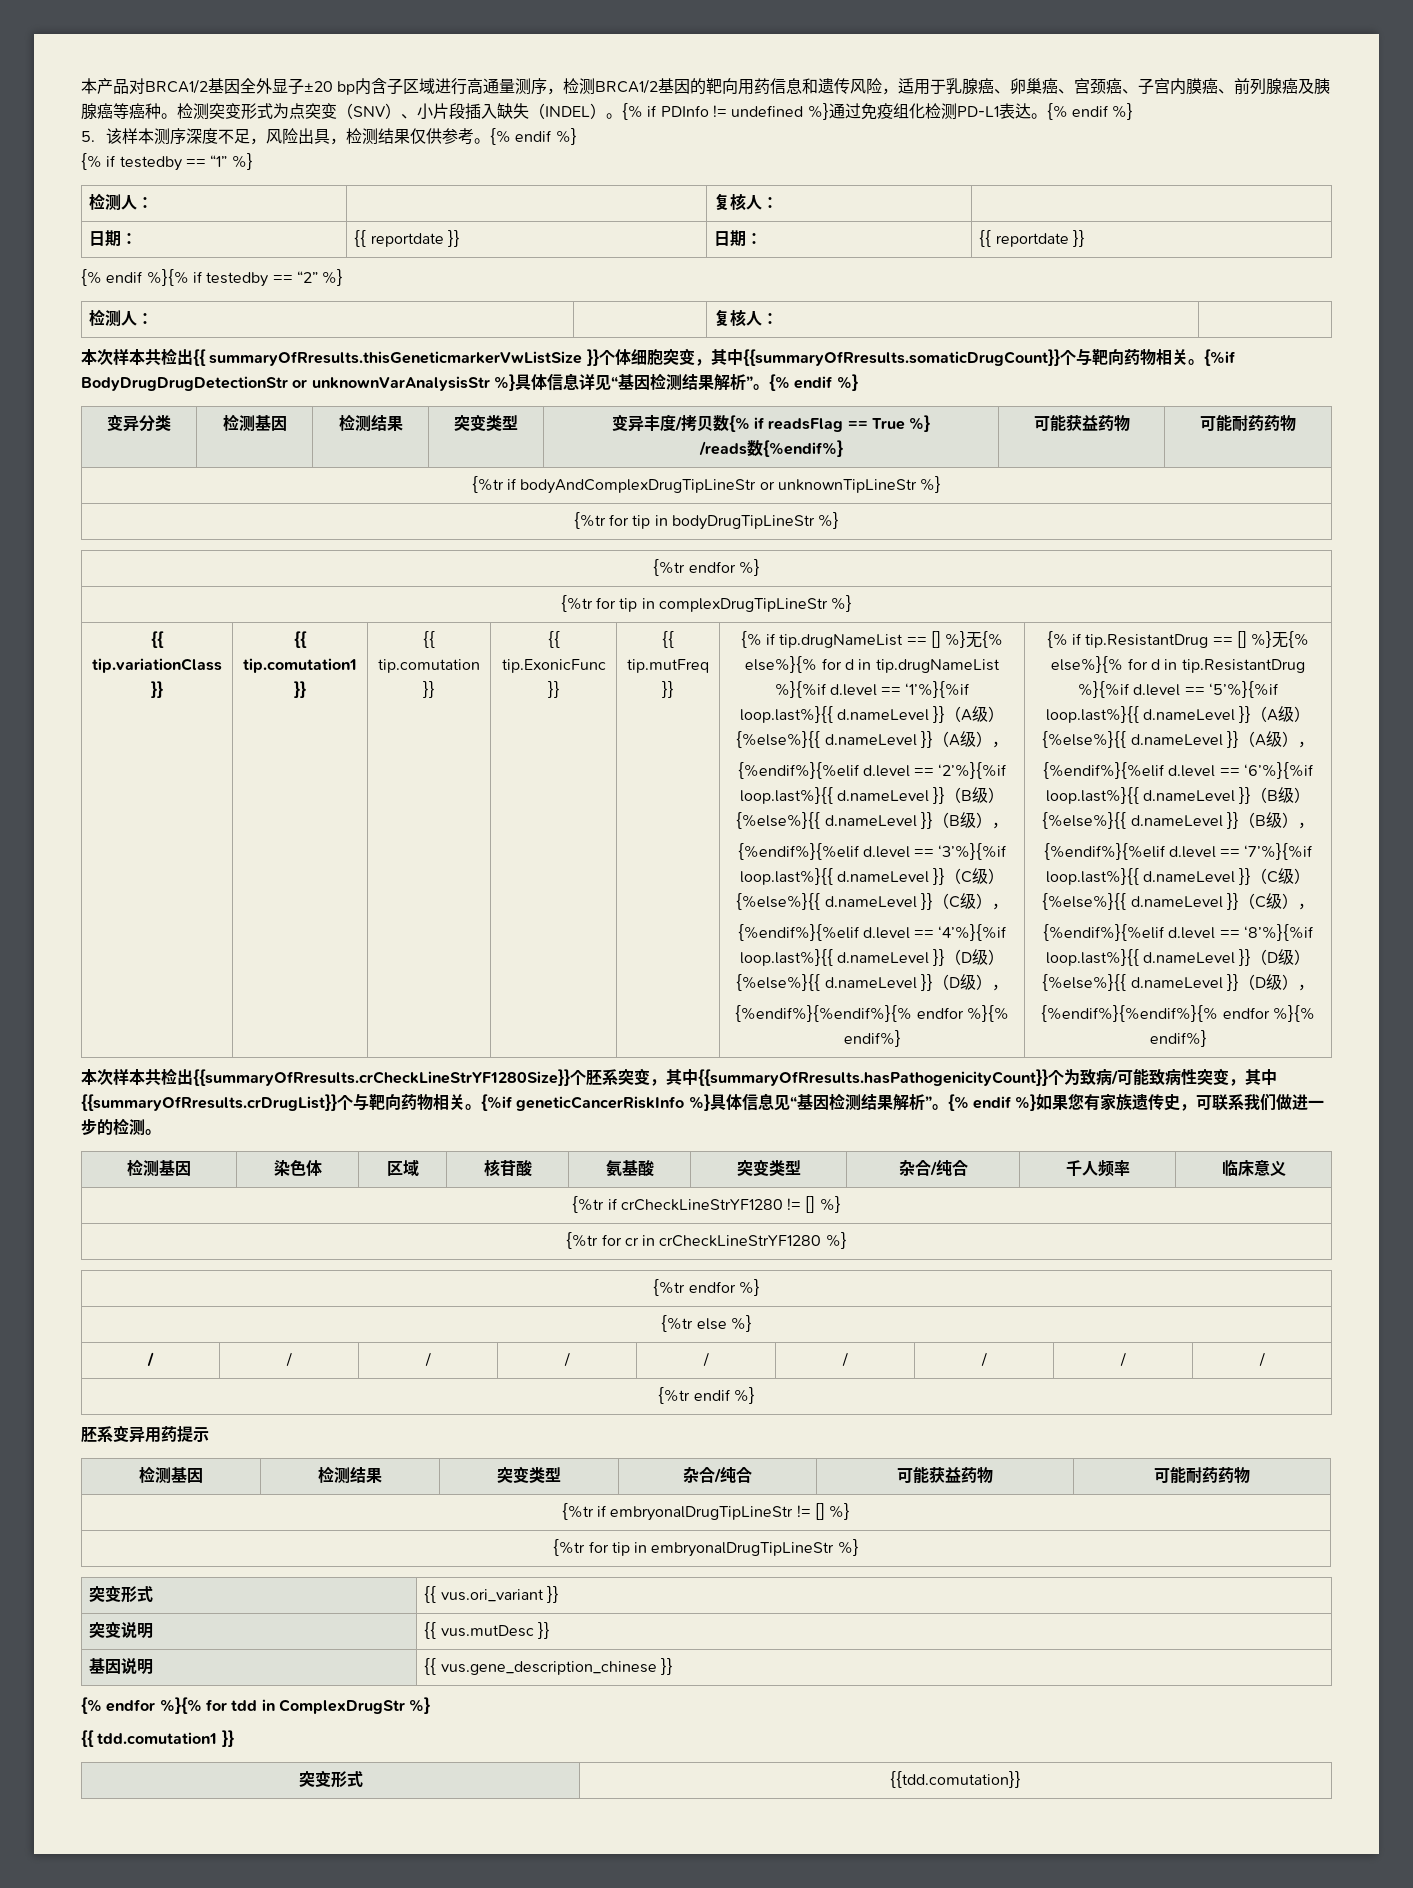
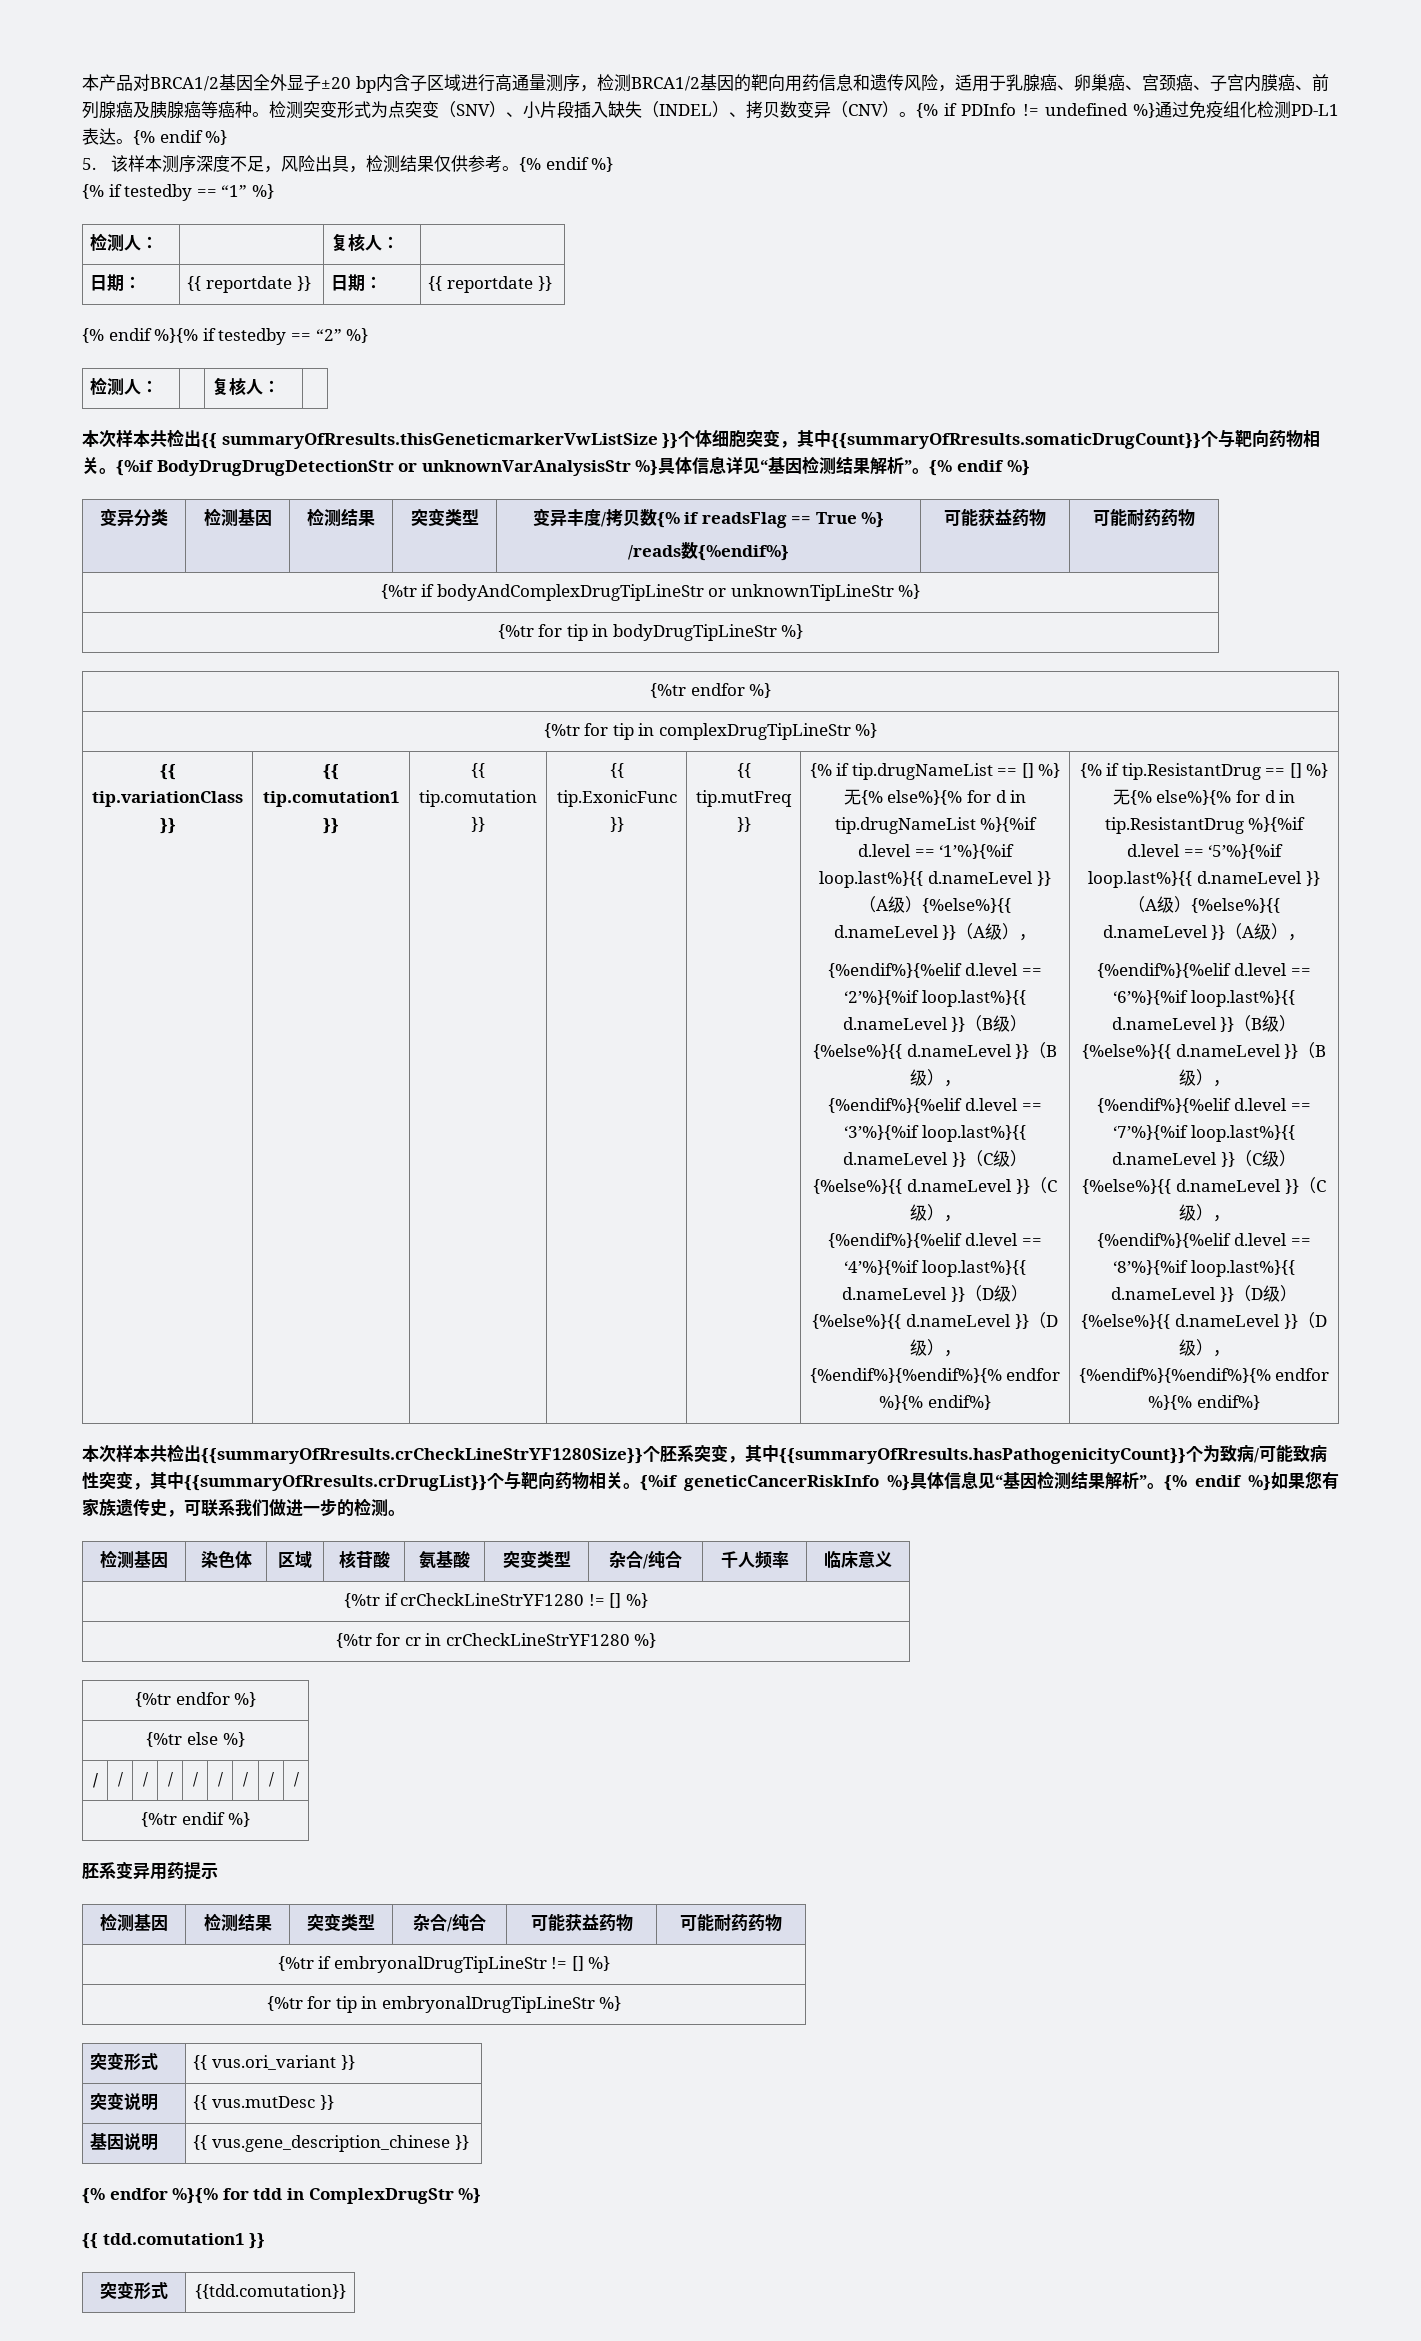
- 检测突变形式为点突变（SNV）、小片段插入缺失（INDEL）。
+ 检测突变形式为点突变（SNV）、小片段插入缺失（INDEL）、拷贝数变异（CNV）。

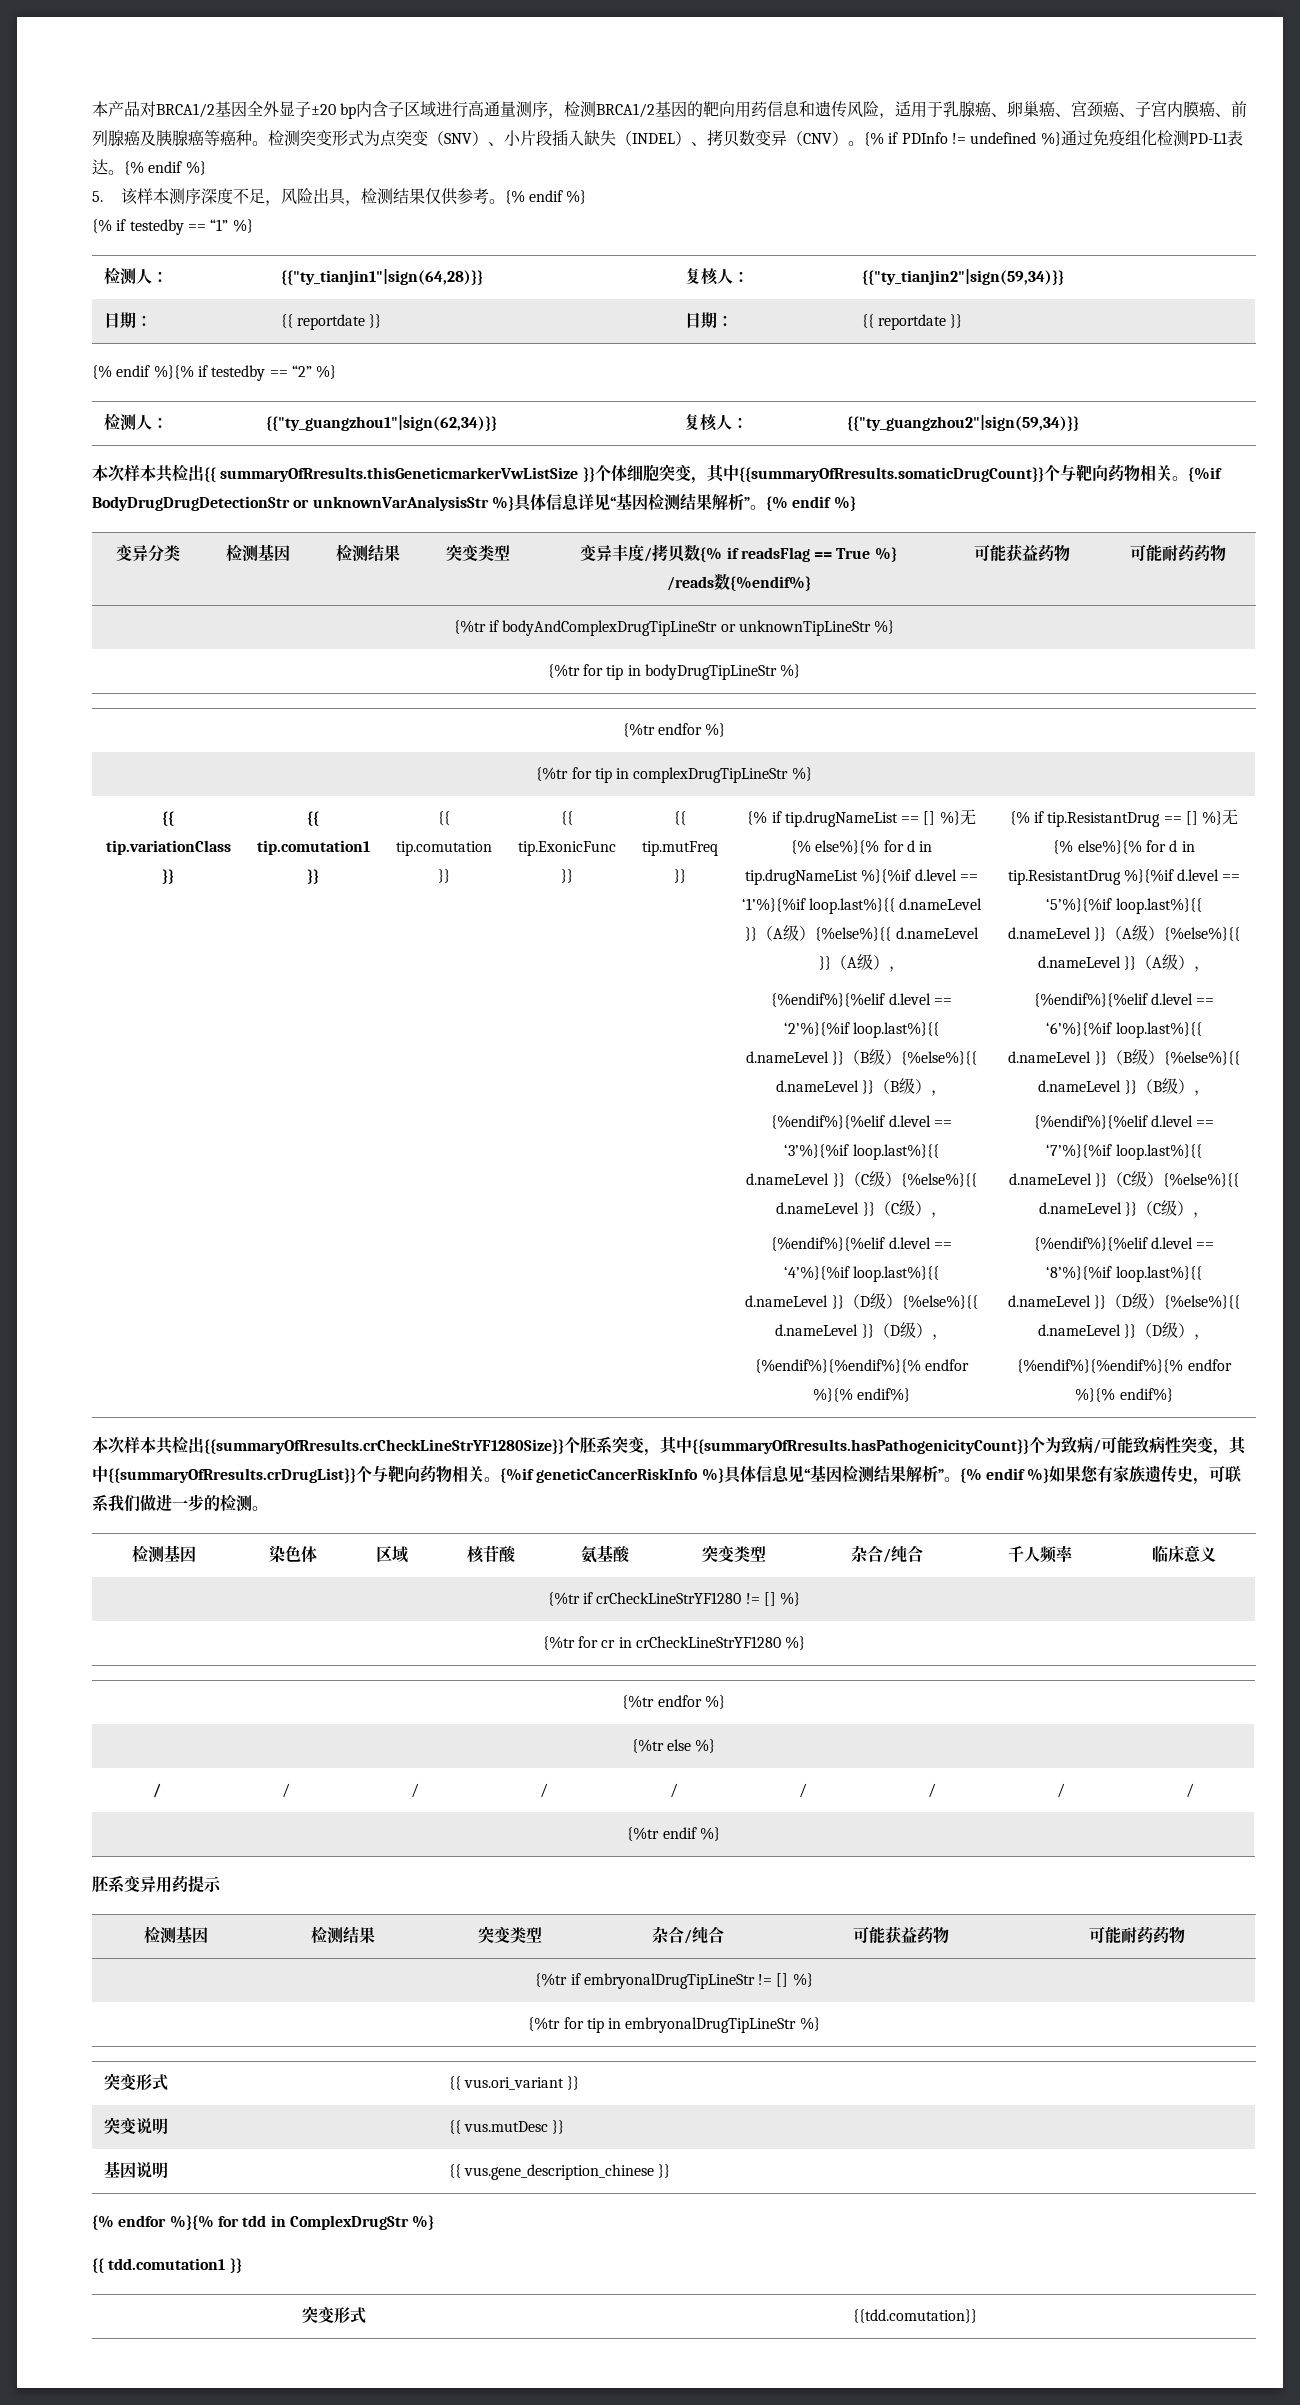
  {% if testedby == “1” %}
- 检测人： | | 复核人： |
+ 检测人： | {{"ty_tianjin1"|sign(64,28)}} | 复核人： | {{"ty_tianjin2"|sign(59,34)}}
  {% endif %}{% if testedby == “2” %}
- 检测人： | | 复核人： |
+ 检测人： | {{"ty_guangzhou1"|sign(62,34)}} | 复核人： | {{"ty_guangzhou2"|sign(59,34)}}

